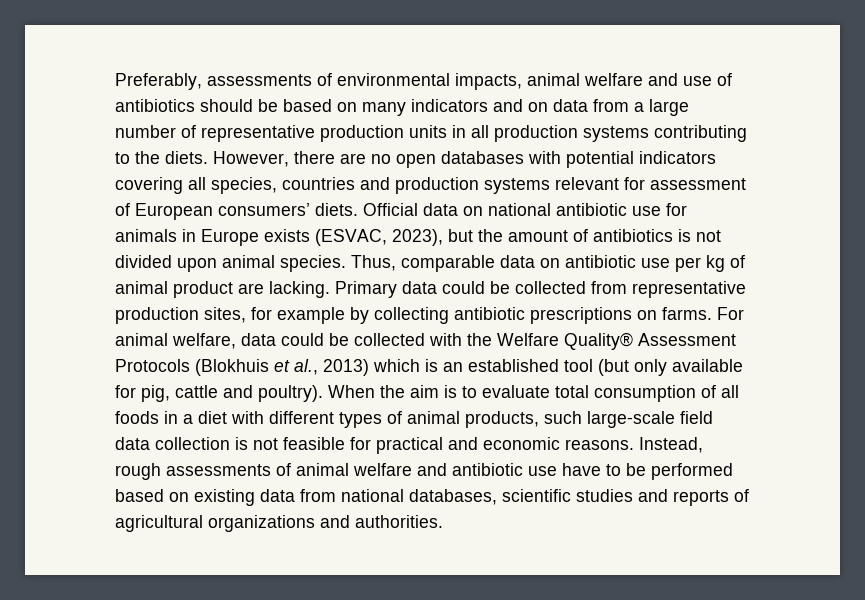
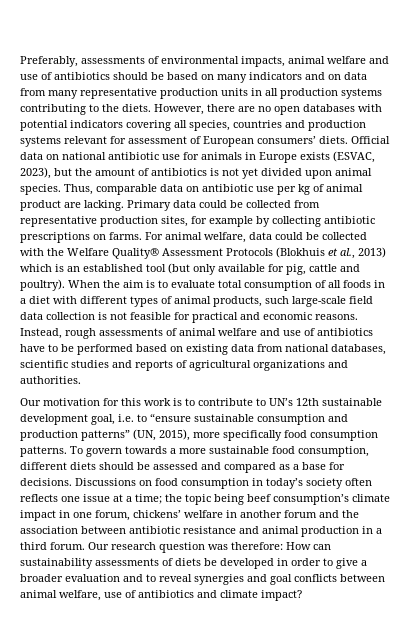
- Preferably, assessments of environmental impacts, animal welfare and use of antibiotics should be based on many indicators and on data from a large number of representative production units in all production systems contributing to the diets.
+ Preferably, assessments of environmental impacts, animal welfare and use of antibiotics should be based on many indicators and on data from many representative production units in all production systems contributing to the diets.
- Official data on national antibiotic use for animals in Europe exists (ESVAC, 2023), but the amount of antibiotics is not divided upon animal species.
+ Official data on national antibiotic use for animals in Europe exists (ESVAC, 2023), but the amount of antibiotics is not yet divided upon animal species.
- Instead, rough assessments of animal welfare and antibiotic use have to be performed based on existing data from national databases, scientific studies and reports of agricultural organizations and authorities.
+ Instead, rough assessments of animal welfare and use of antibiotics have to be performed based on existing data from national databases, scientific studies and reports of agricultural organizations and authorities.
+ Our motivation for this work is to contribute to UN’s 12th sustainable development goal, i.e. to “ensure sustainable consumption and production patterns” (UN, 2015), more specifically food consumption patterns. To govern towards a more sustainable food consumption, different diets should be assessed and compared as a base for decisions. Discussions on food consumption in today’s society often reflects one issue at a time; the topic being beef consumption’s climate impact in one forum, chickens’ welfare in another forum and the association between antibiotic resistance and animal production in a third forum. Our research question was therefore: How can sustainability assessments of diets be developed in order to give a broader evaluation and to reveal synergies and goal conflicts between animal welfare, use of antibiotics and climate impact?

